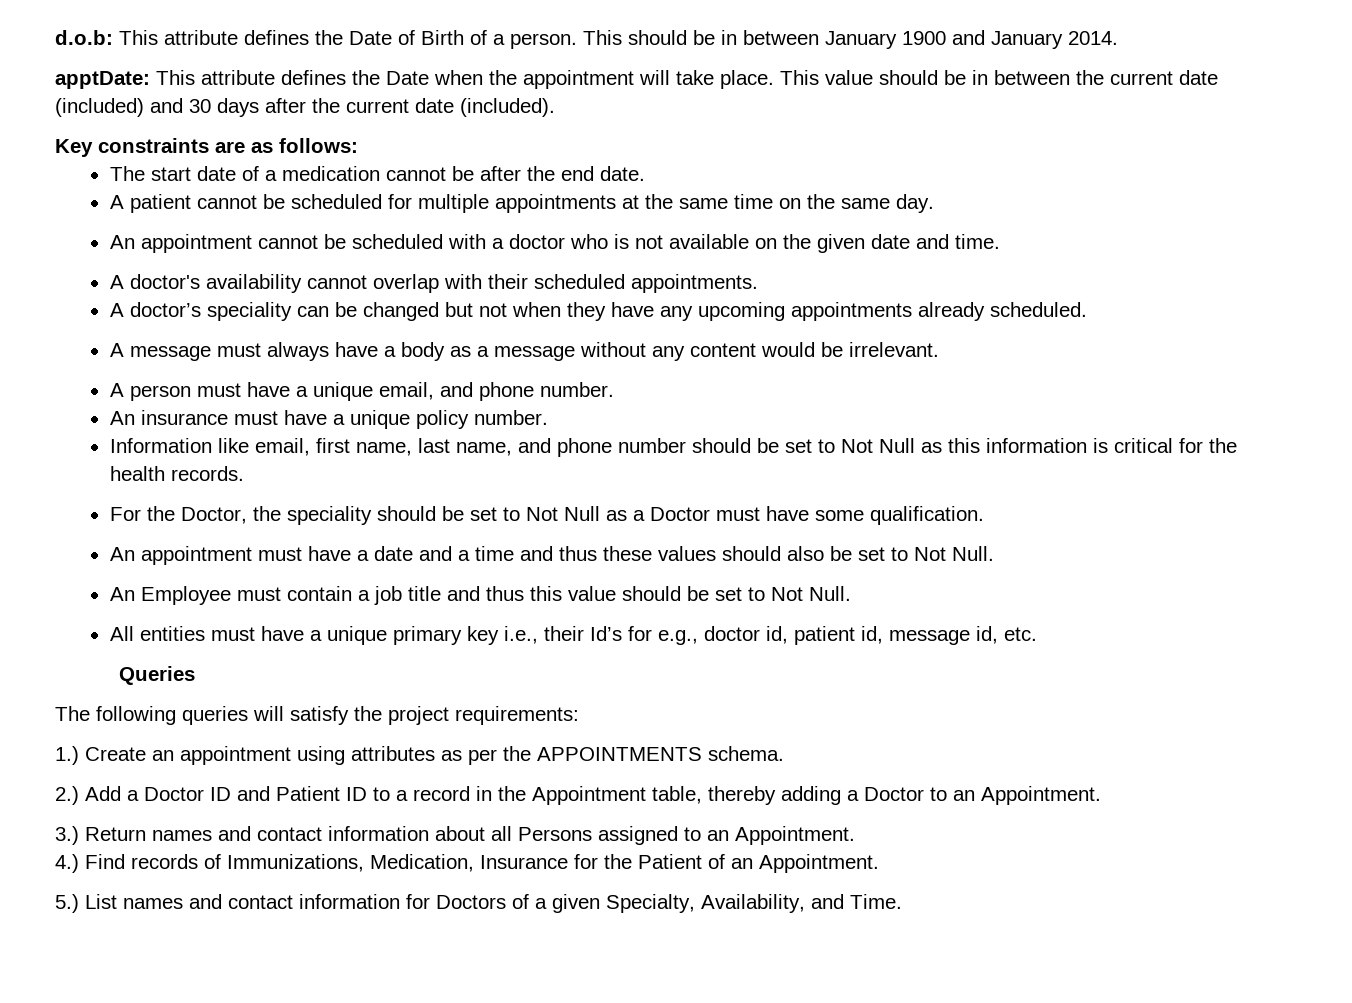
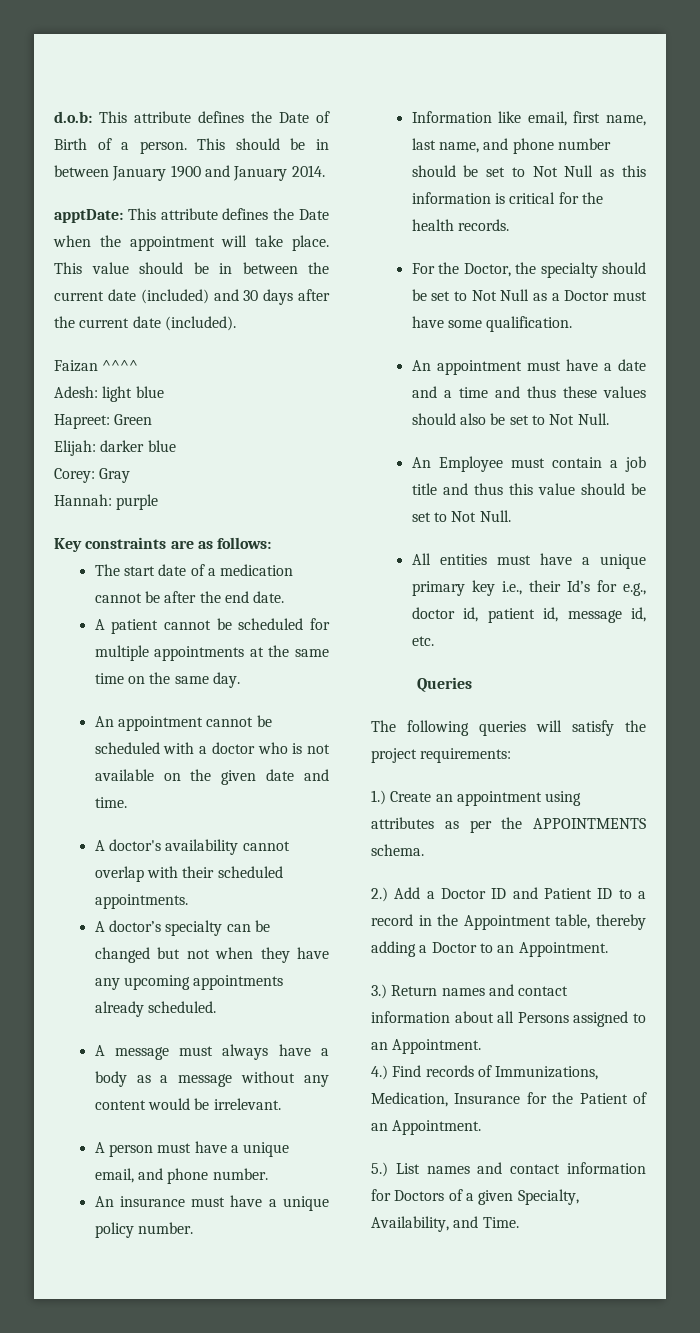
+ Faizan ^^^^
+ Adesh: light blue
+ Hapreet: Green
+ Elijah: darker blue
+ Corey: Gray
+ Hannah: purple
- A doctor’s speciality can be changed but not when they have any upcoming appointments already scheduled.
+ A doctor’s specialty can be changed but not when they have any upcoming appointments already scheduled.
- For the Doctor, the speciality should be set to Not Null as a Doctor must have some qualification.
+ For the Doctor, the specialty should be set to Not Null as a Doctor must have some qualification.

